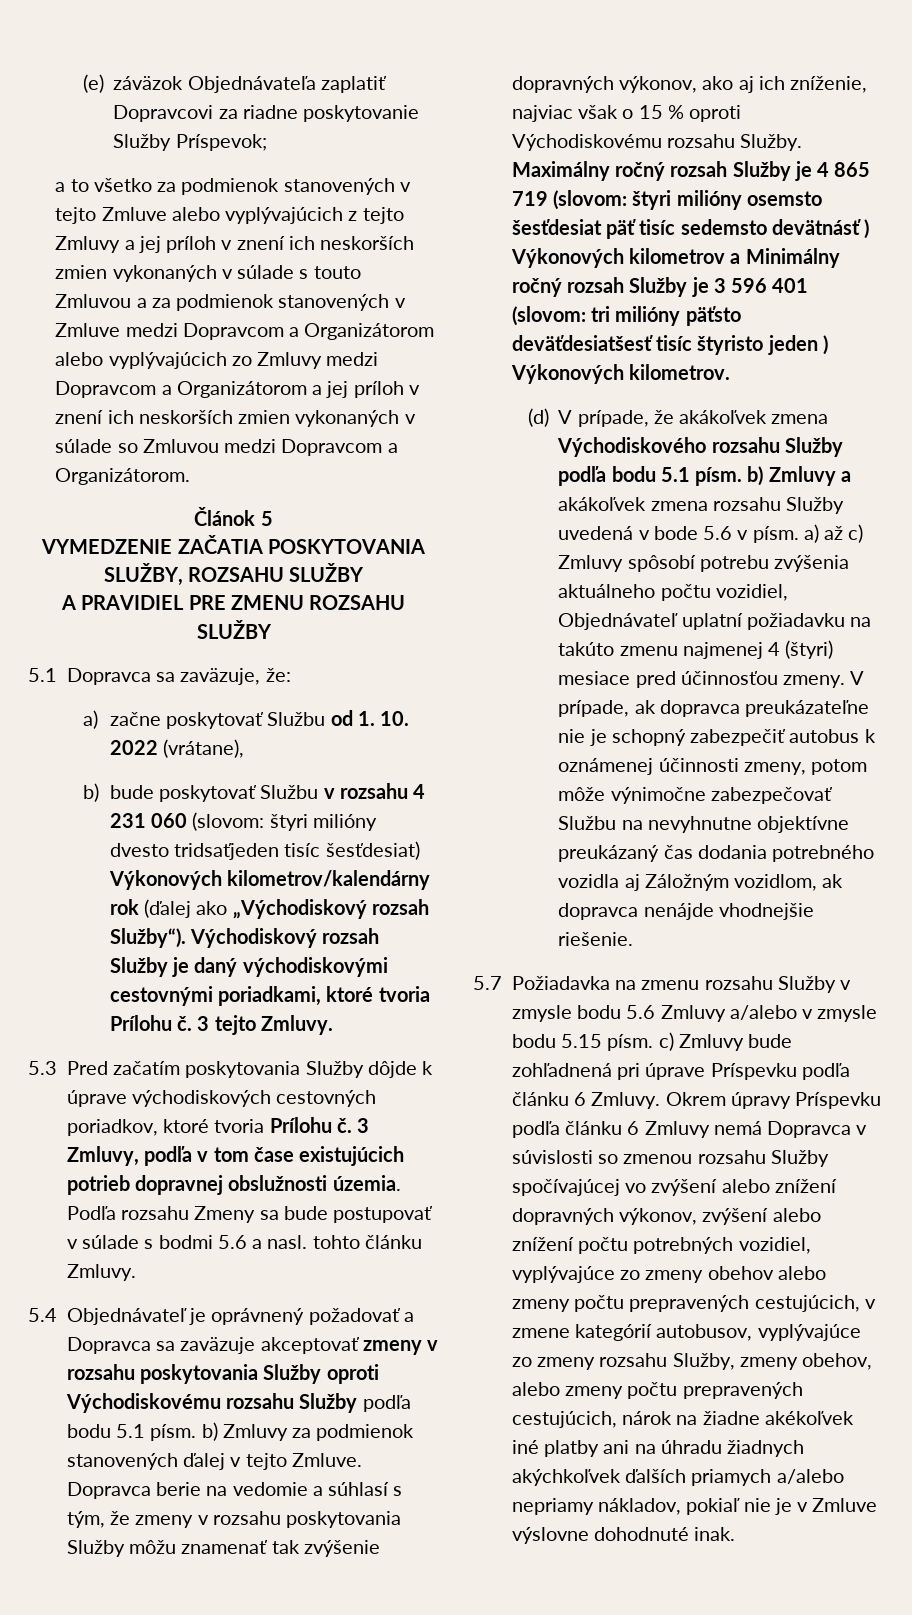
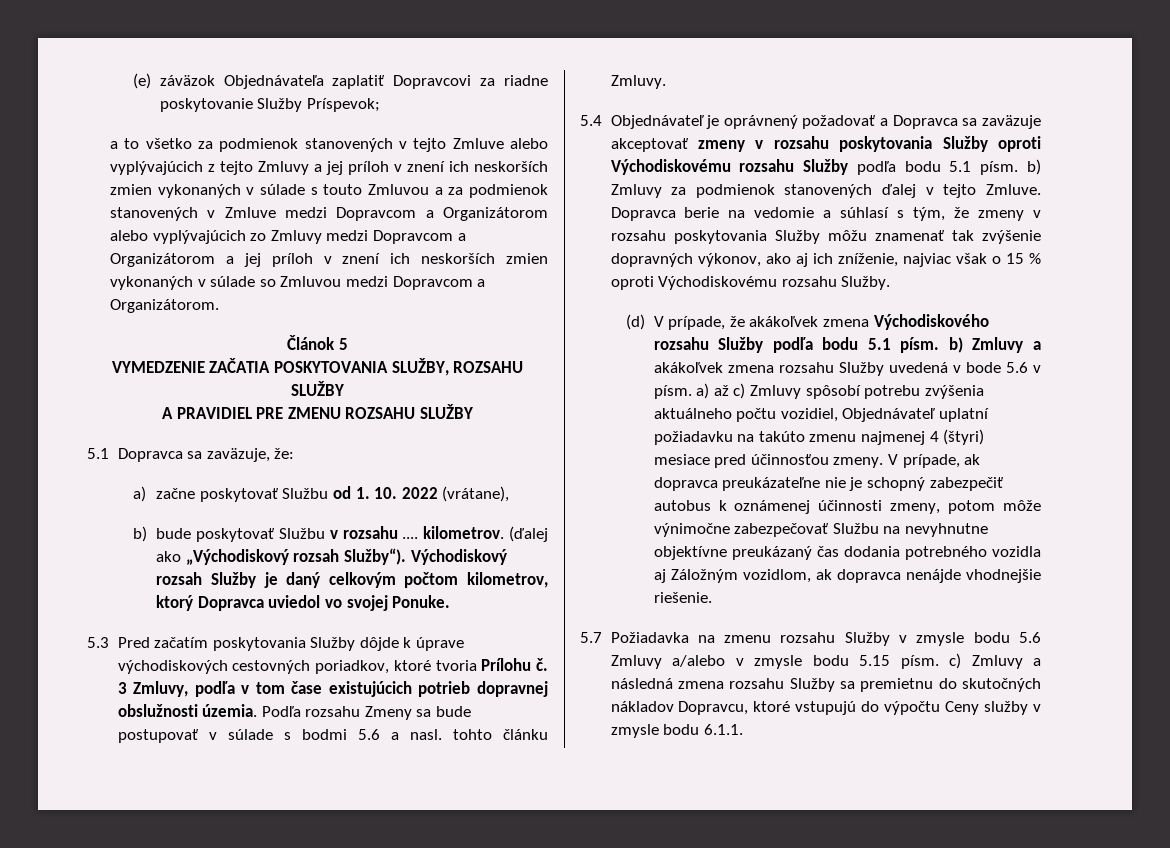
- b) bude poskytovať Službu v rozsahu 4 231 060 (slovom: štyri milióny dvesto tridsaťjeden tisíc šesťdesiat) Výkonových kilometrov/kalendárny rok (ďalej ako „Východiskový rozsah Služby“).
+ b) bude poskytovať Službu v rozsahu .... kilometrov. (ďalej ako „Východiskový rozsah Služby“).
- Východiskový rozsah Služby je daný východiskovými cestovnými poriadkami, ktoré tvoria Prílohu č. 3 tejto Zmluvy.
+ Východiskový rozsah Služby je daný celkovým počtom kilometrov, ktorý Dopravca uviedol vo svojej Ponuke.
- Maximálny ročný rozsah Služby je 4 865 719 (slovom: štyri milióny osemsto šesťdesiat päť tisíc sedemsto devätnásť ) Výkonových kilometrov a Minimálny ročný rozsah Služby je 3 596 401 (slovom: tri milióny päťsto deväťdesiatšesť tisíc štyristo jeden ) Výkonových kilometrov.
- 5.7 Požiadavka na zmenu rozsahu Služby v zmysle bodu 5.6 Zmluvy a/alebo v zmysle bodu 5.15 písm. c) Zmluvy bude zohľadnená pri úprave Príspevku podľa článku 6 Zmluvy. Okrem úpravy Príspevku podľa článku 6 Zmluvy nemá Dopravca v súvislosti so zmenou rozsahu Služby spočívajúcej vo zvýšení alebo znížení dopravných výkonov, zvýšení alebo znížení počtu potrebných vozidiel, vyplývajúce zo zmeny obehov alebo zmeny počtu prepravených cestujúcich, v zmene kategórií autobusov, vyplývajúce zo zmeny rozsahu Služby, zmeny obehov, alebo zmeny počtu prepravených cestujúcich, nárok na žiadne akékoľvek iné platby ani na úhradu žiadnych akýchkoľvek ďalších priamych a/alebo nepriamy nákladov, pokiaľ nie je v Zmluve výslovne dohodnuté inak.
+ 5.7 Požiadavka na zmenu rozsahu Služby v zmysle bodu 5.6 Zmluvy a/alebo v zmysle bodu 5.15 písm. c) Zmluvy a následná zmena rozsahu Služby sa premietnu do skutočných nákladov Dopravcu, ktoré vstupujú do výpočtu Ceny služby v zmysle bodu 6.1.1.

